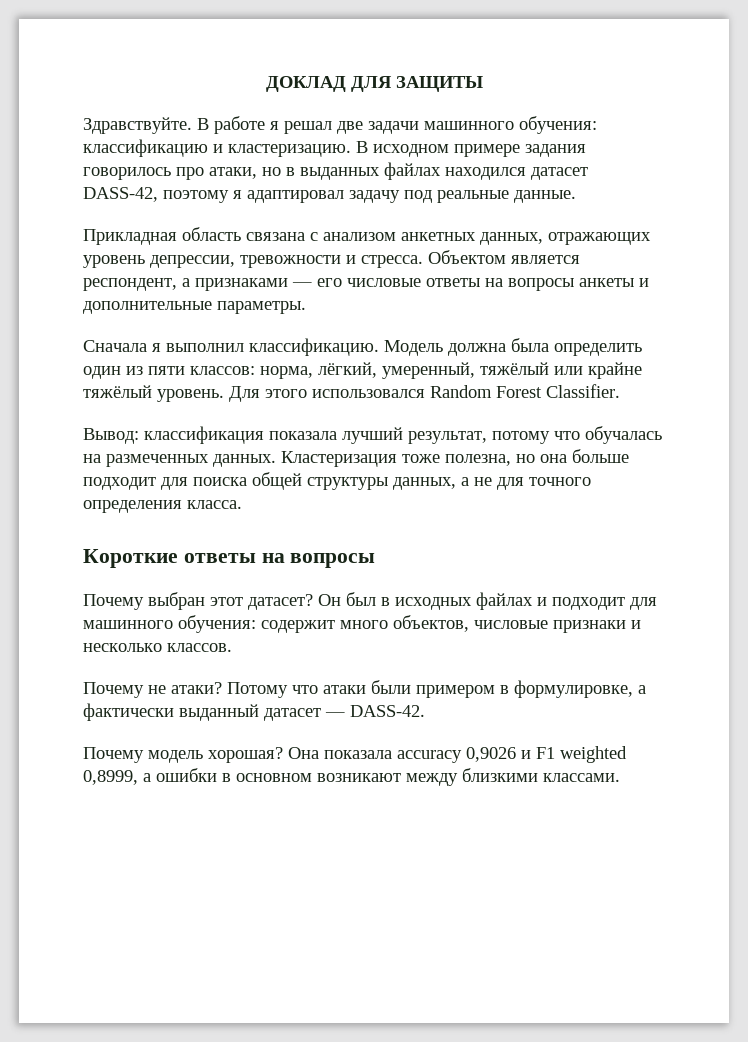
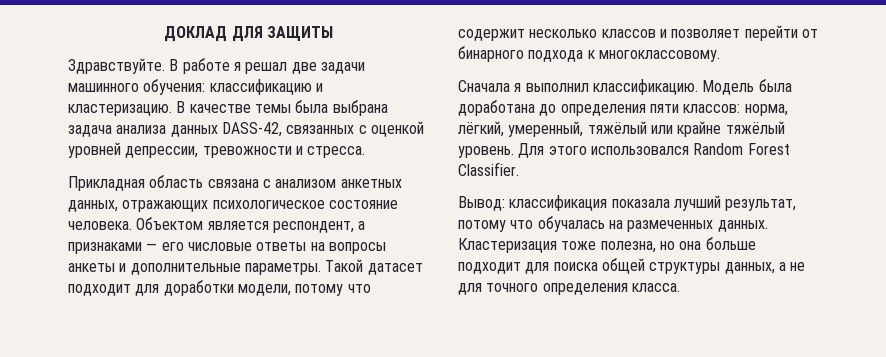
- В исходном примере задания говорилось про атаки, но в выданных файлах находился датасет DASS-42, поэтому я адаптировал задачу под реальные данные.
+ В качестве темы была выбрана задача анализа данных DASS-42, связанных с оценкой уровней депрессии, тревожности и стресса.
- Прикладная область связана с анализом анкетных данных, отражающих уровень депрессии, тревожности и стресса.
+ Прикладная область связана с анализом анкетных данных, отражающих психологическое состояние человека.
+ Такой датасет подходит для доработки модели, потому что содержит несколько классов и позволяет перейти от бинарного подхода к многоклассовому.
- Модель должна была определить один из пяти классов: норма, лёгкий, умеренный, тяжёлый или крайне тяжёлый уровень.
+ Модель была доработана до определения пяти классов: норма, лёгкий, умеренный, тяжёлый или крайне тяжёлый уровень.
- Короткие ответы на вопросы
- Почему выбран этот датасет? Он был в исходных файлах и подходит для машинного обучения: содержит много объектов, числовые признаки и несколько классов.
- Почему не атаки? Потому что атаки были примером в формулировке, а фактически выданный датасет — DASS-42.
- Почему модель хорошая? Она показала accuracy 0,9026 и F1 weighted 0,8999, а ошибки в основном возникают между близкими классами.

